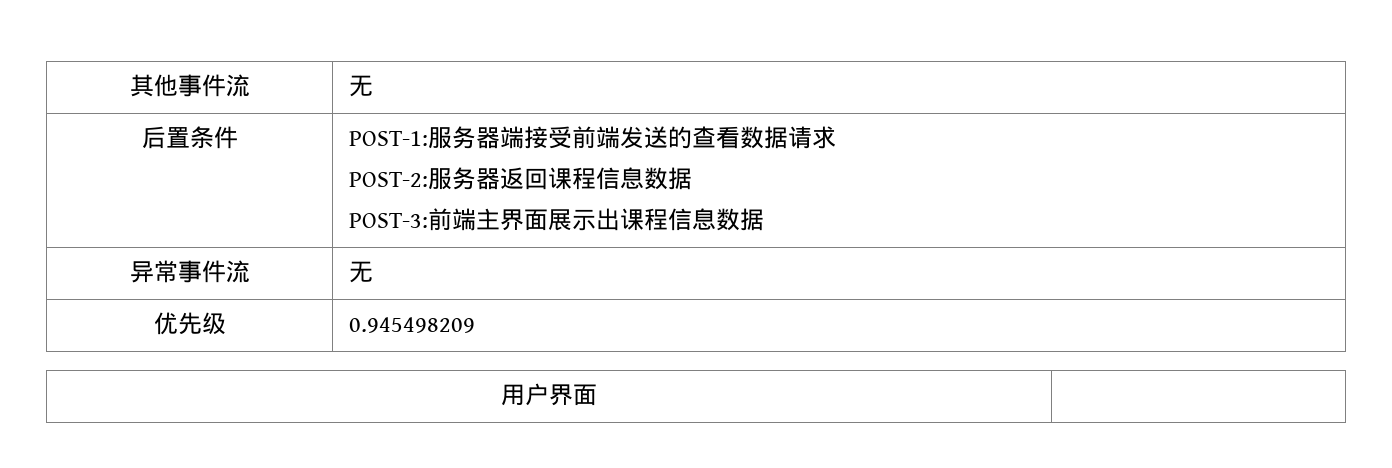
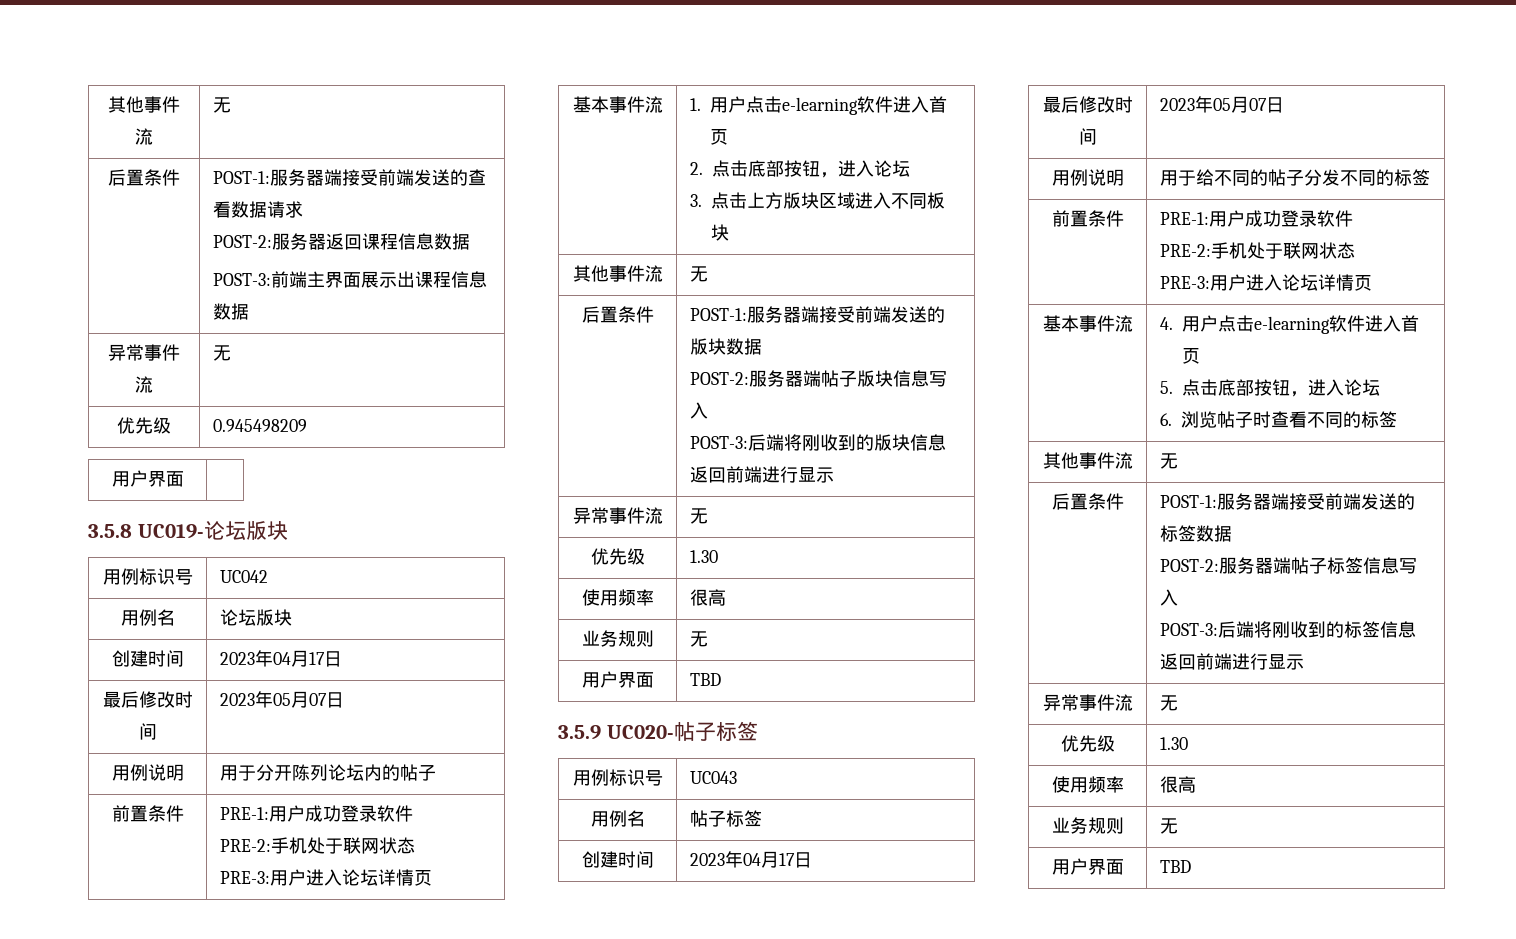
+ 3.5.8 UC019-论坛版块
+ 用例标识号 | UC042
+ 用例名 | 论坛版块
+ 创建时间 | 2023年04月17日
+ 最后修改时间 | 2023年05月07日
+ 用例说明 | 用于分开陈列论坛内的帖子
+ 前置条件 | PRE-1:用户成功登录软件
+ PRE-2:手机处于联网状态
+ PRE-3:用户进入论坛详情页
+ 基本事件流 | 1.用户点击e-learning软件进入首页
+ 2.点击底部按钮，进入论坛
+ 3.点击上方版块区域进入不同板块
+ 其他事件流 | 无
+ 后置条件 | POST-1:服务器端接受前端发送的版块数据
+ POST-2:服务器端帖子版块信息写入
+ POST-3:后端将刚收到的版块信息返回前端进行显示
+ 异常事件流 | 无
+ 优先级 | 1.30
+ 使用频率 | 很高
+ 业务规则 | 无
+ 用户界面 | TBD
+ 3.5.9 UC020-帖子标签
+ 用例标识号 | UC043
+ 用例名 | 帖子标签
+ 创建时间 | 2023年04月17日
+ 最后修改时间 | 2023年05月07日
+ 用例说明 | 用于给不同的帖子分发不同的标签
+ 前置条件 | PRE-1:用户成功登录软件
+ PRE-2:手机处于联网状态
+ PRE-3:用户进入论坛详情页
+ 基本事件流 | 4.用户点击e-learning软件进入首页
+ 5.点击底部按钮，进入论坛
+ 6.浏览帖子时查看不同的标签
+ 其他事件流 | 无
+ 后置条件 | POST-1:服务器端接受前端发送的标签数据
+ POST-2:服务器端帖子标签信息写入
+ POST-3:后端将刚收到的标签信息返回前端进行显示
+ 异常事件流 | 无
+ 优先级 | 1.30
+ 使用频率 | 很高
+ 业务规则 | 无
+ 用户界面 | TBD

